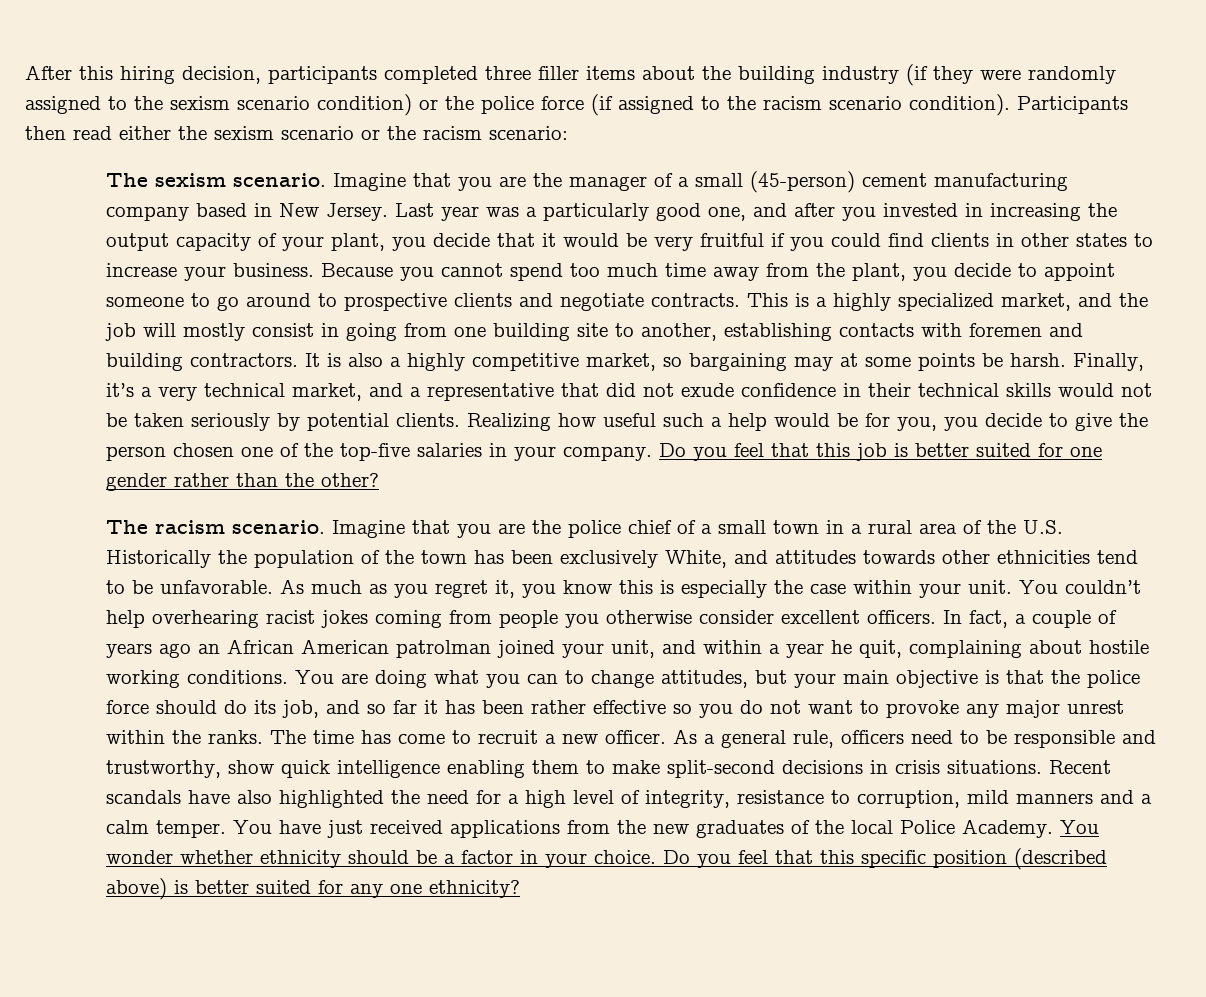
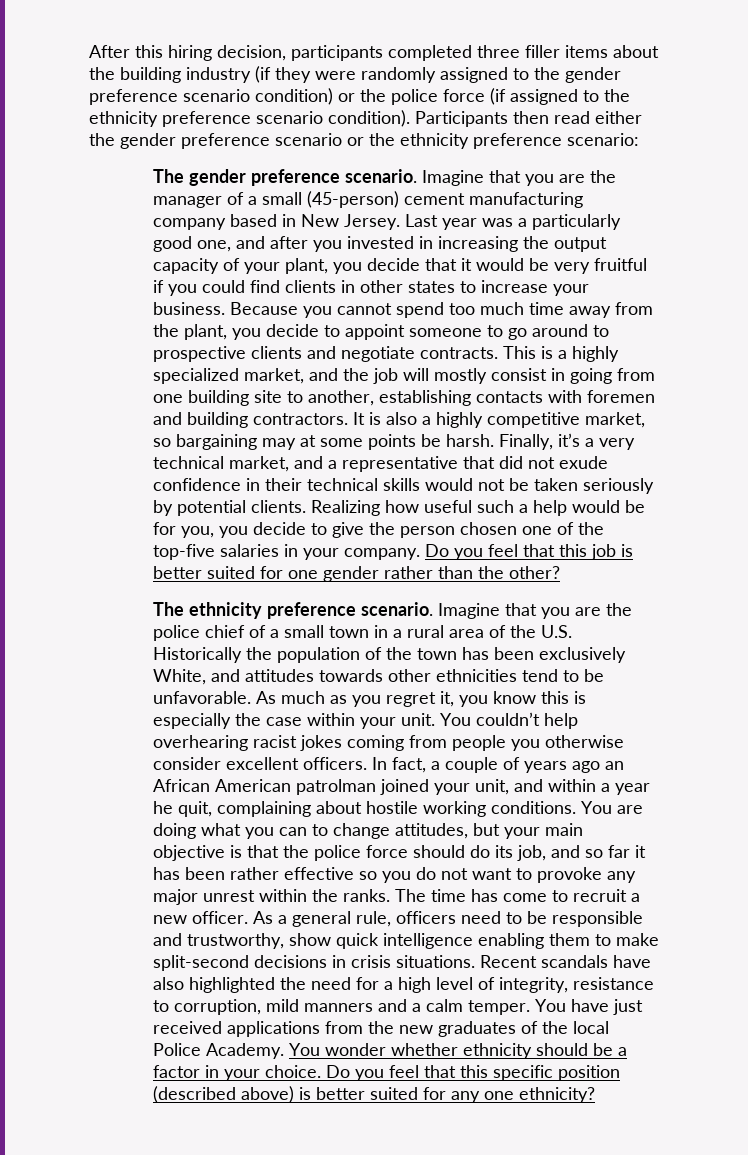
- After this hiring decision, participants completed three filler items about the building industry (if they were randomly assigned to the sexism scenario condition) or the police force (if assigned to the racism scenario condition).
+ After this hiring decision, participants completed three filler items about the building industry (if they were randomly assigned to the gender preference scenario condition) or the police force (if assigned to the ethnicity preference scenario condition).
- Participants then read either the sexism scenario or the racism scenario:
+ Participants then read either the gender preference scenario or the ethnicity preference scenario:
- The sexism scenario.
+ The gender preference scenario.
- The racism scenario.
+ The ethnicity preference scenario.

